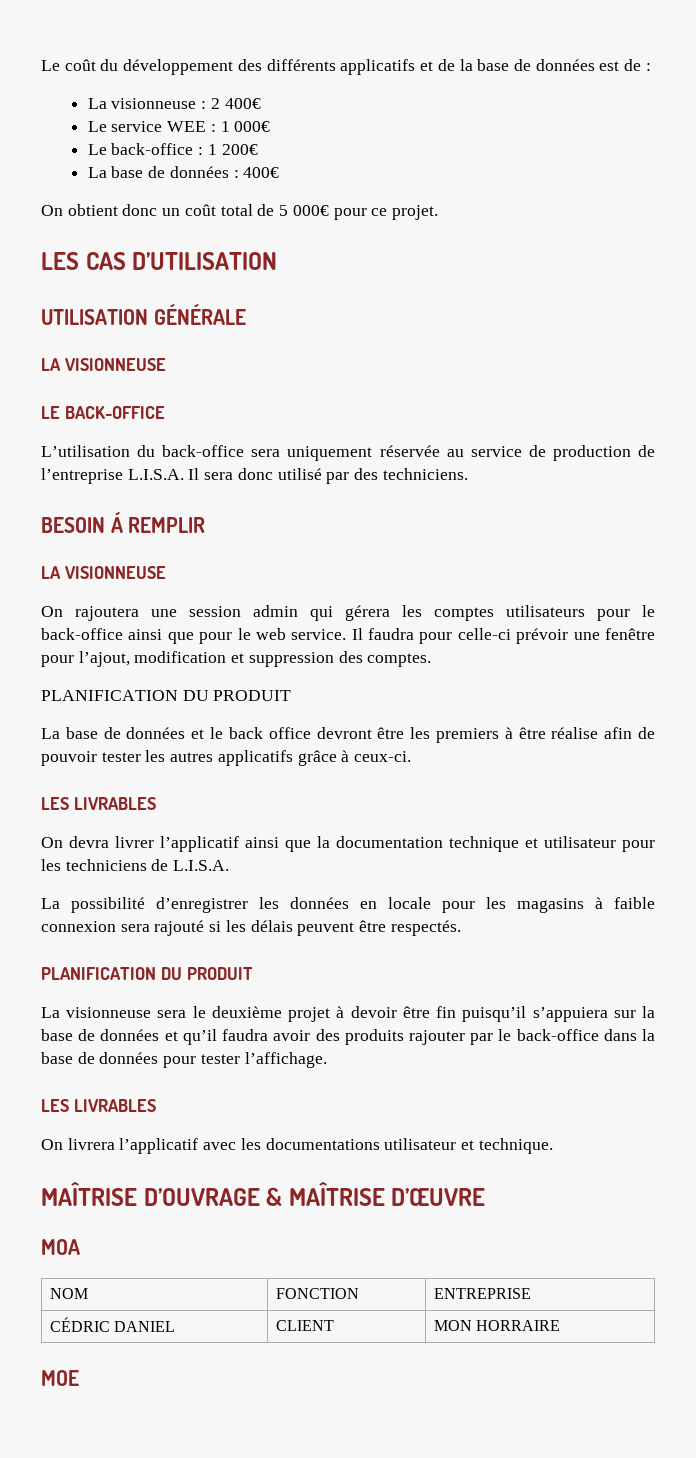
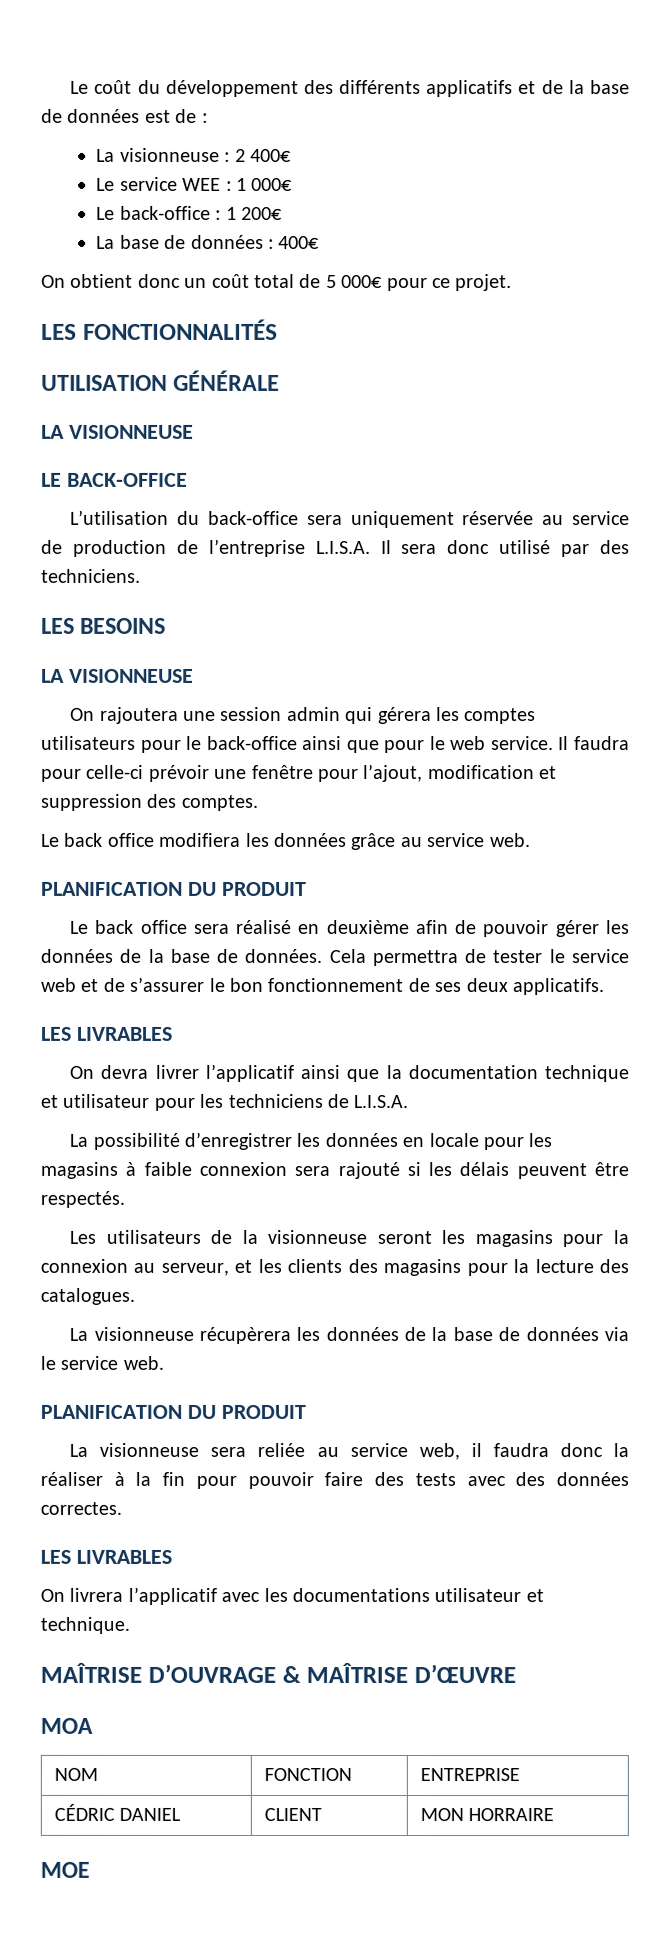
- LES CAS D’UTILISATION
+ LES FONCTIONNALITÉS
- BESOIN Á REMPLIR
+ LES BESOINS
  Il faudra pour celle-ci prévoir une fenêtre pour l’ajout, modification et suppression des comptes.
+ Le back office modifiera les données grâce au service web.
  PLANIFICATION DU PRODUIT
- La base de données et le back office devront être les premiers à être réalise afin de pouvoir tester les autres applicatifs grâce à ceux-ci.
+ Le back office sera réalisé en deuxième afin de pouvoir gérer les données de la base de données. Cela permettra de tester le service web et de s’assurer le bon fonctionnement de ses deux applicatifs.
+ Les utilisateurs de la visionneuse seront les magasins pour la connexion au serveur, et les clients des magasins pour la lecture des catalogues.
+ La visionneuse récupèrera les données de la base de données via le service web.
- La visionneuse sera le deuxième projet à devoir être fin puisqu’il s’appuiera sur la base de données et qu’il faudra avoir des produits rajouter par le back-office dans la base de données pour tester l’affichage.
+ La visionneuse sera reliée au service web, il faudra donc la réaliser à la fin pour pouvoir faire des tests avec des données correctes.

